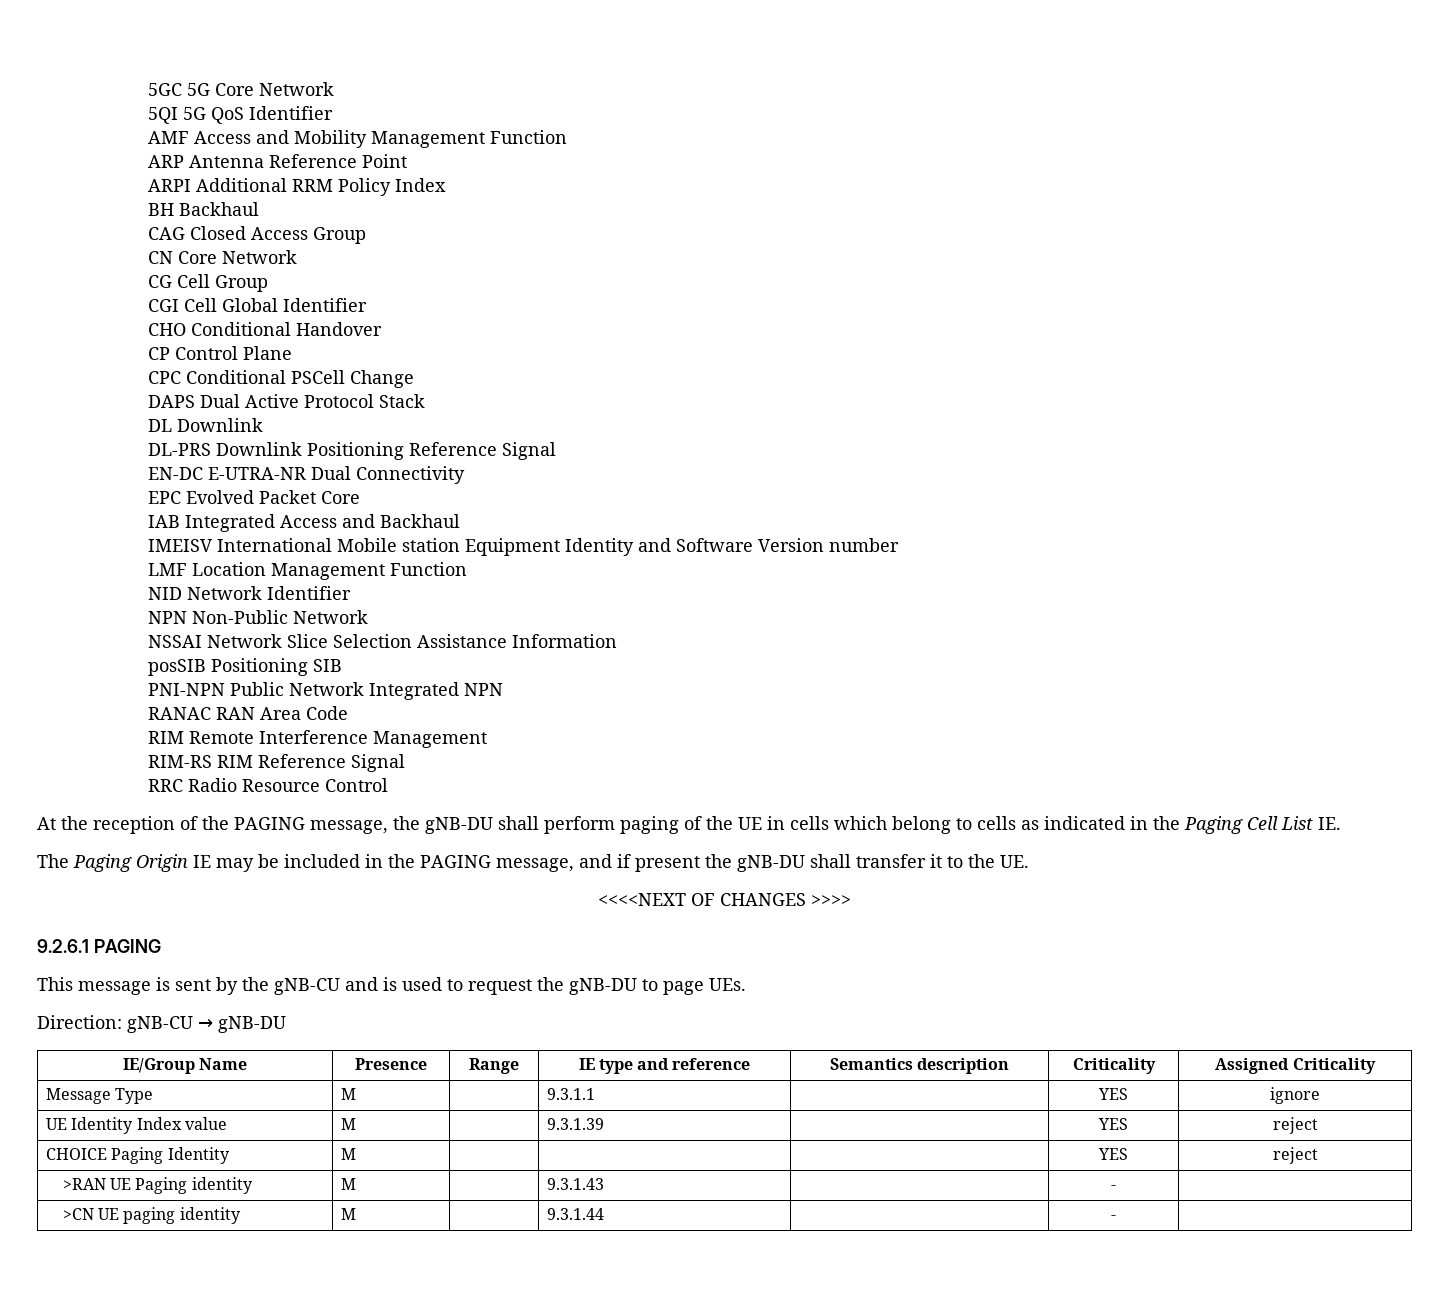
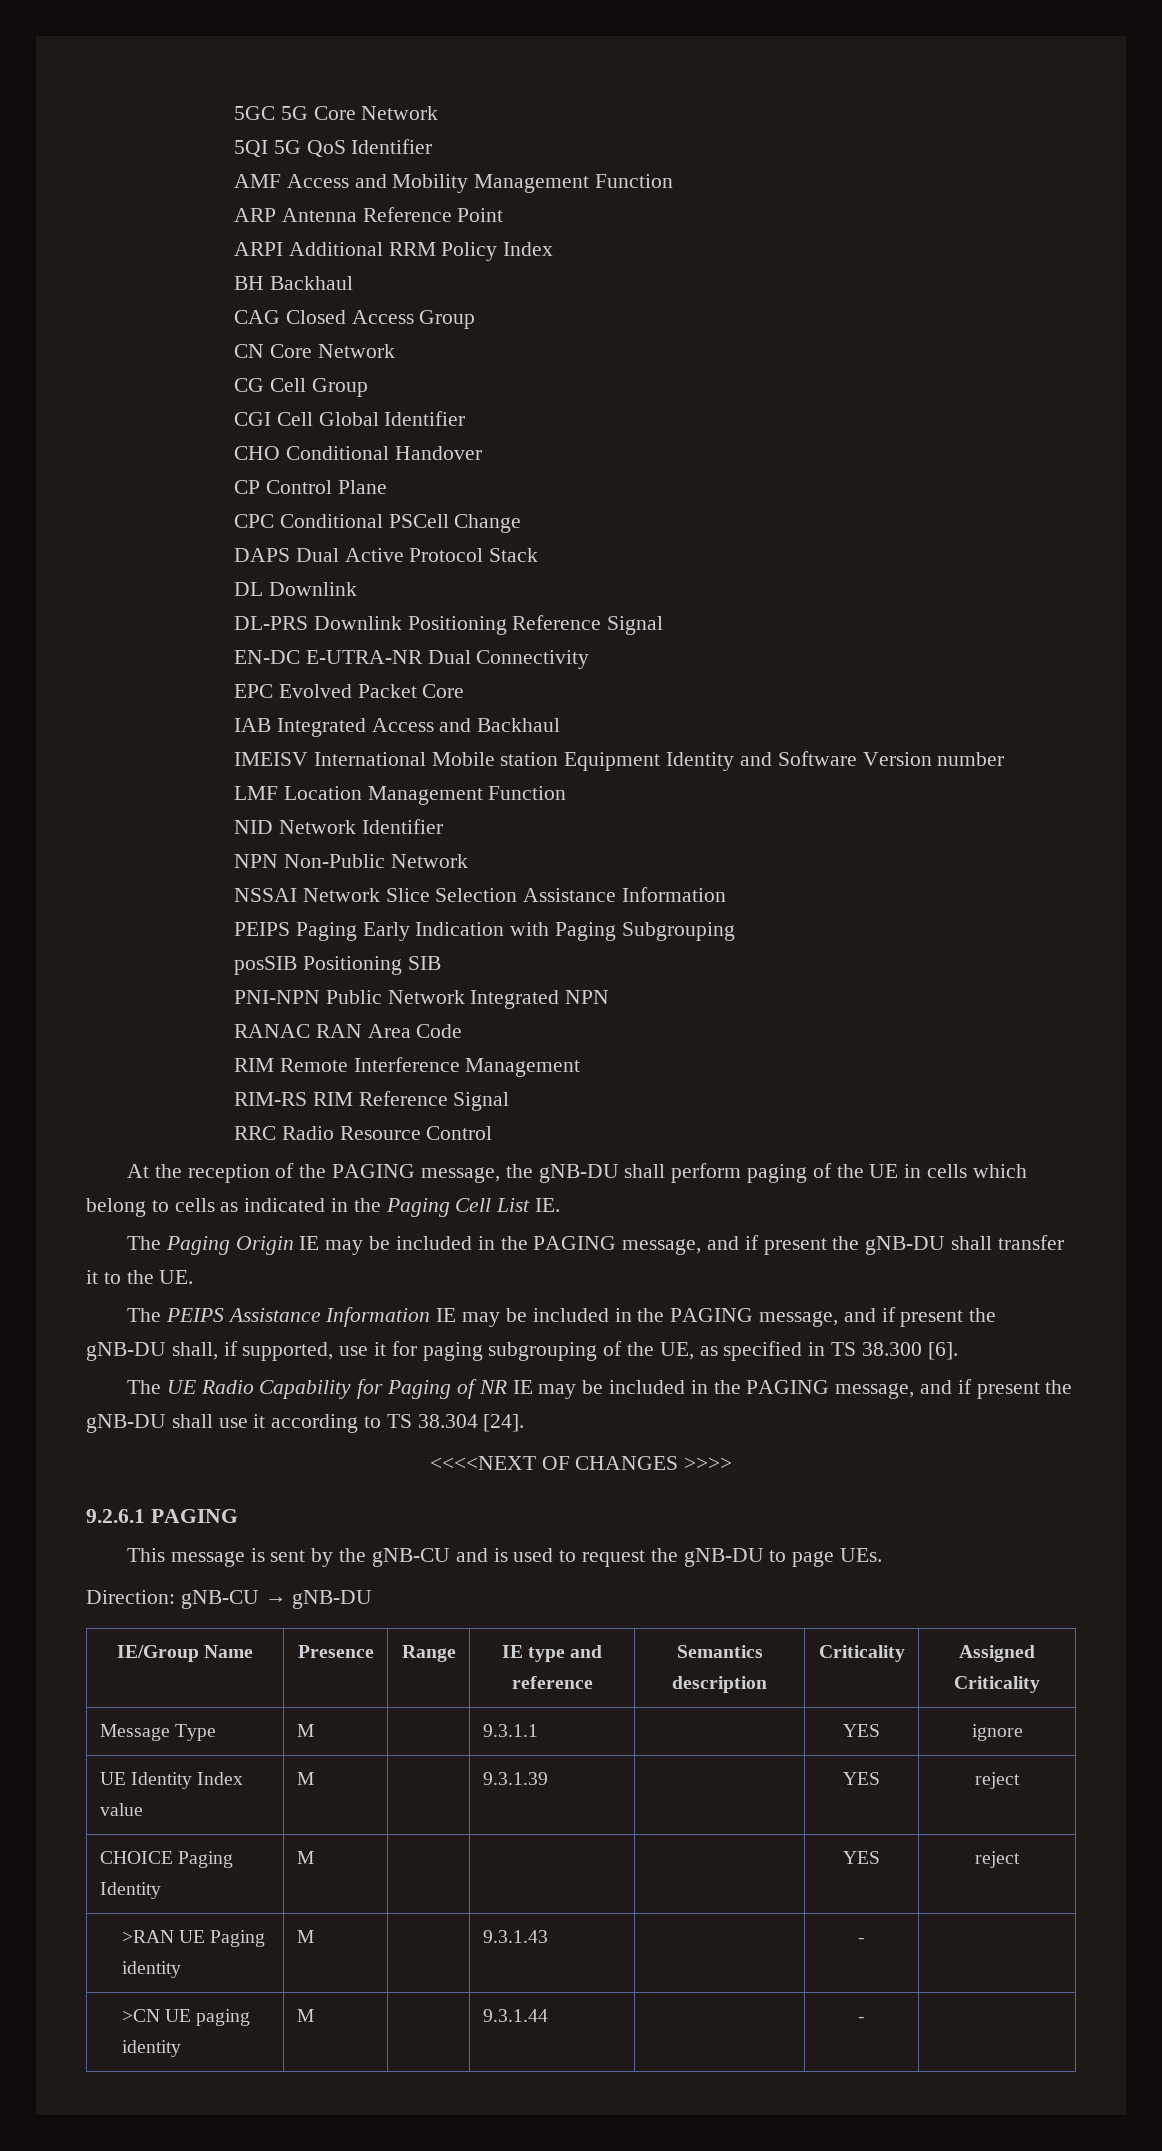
+ PEIPS Paging Early Indication with Paging Subgrouping
+ The PEIPS Assistance Information IE may be included in the PAGING message, and if present the gNB-DU shall, if supported, use it for paging subgrouping of the UE, as specified in TS 38.300 [6].
+ The UE Radio Capability for Paging of NR IE may be included in the PAGING message, and if present the gNB-DU shall use it according to TS 38.304 [24].

